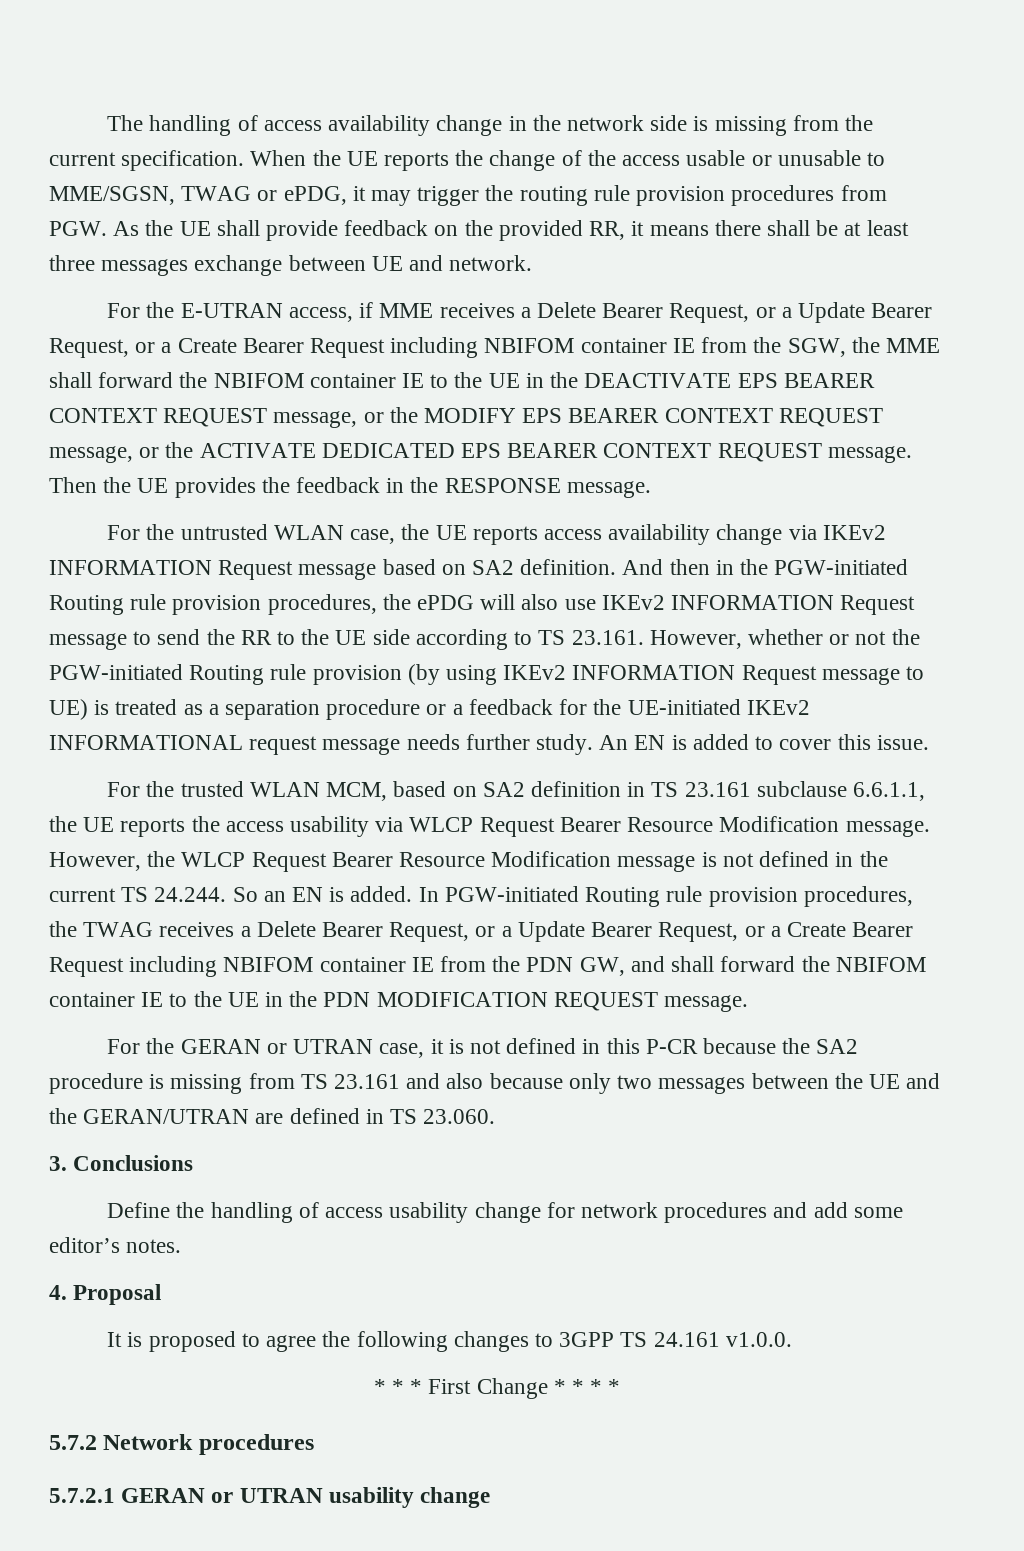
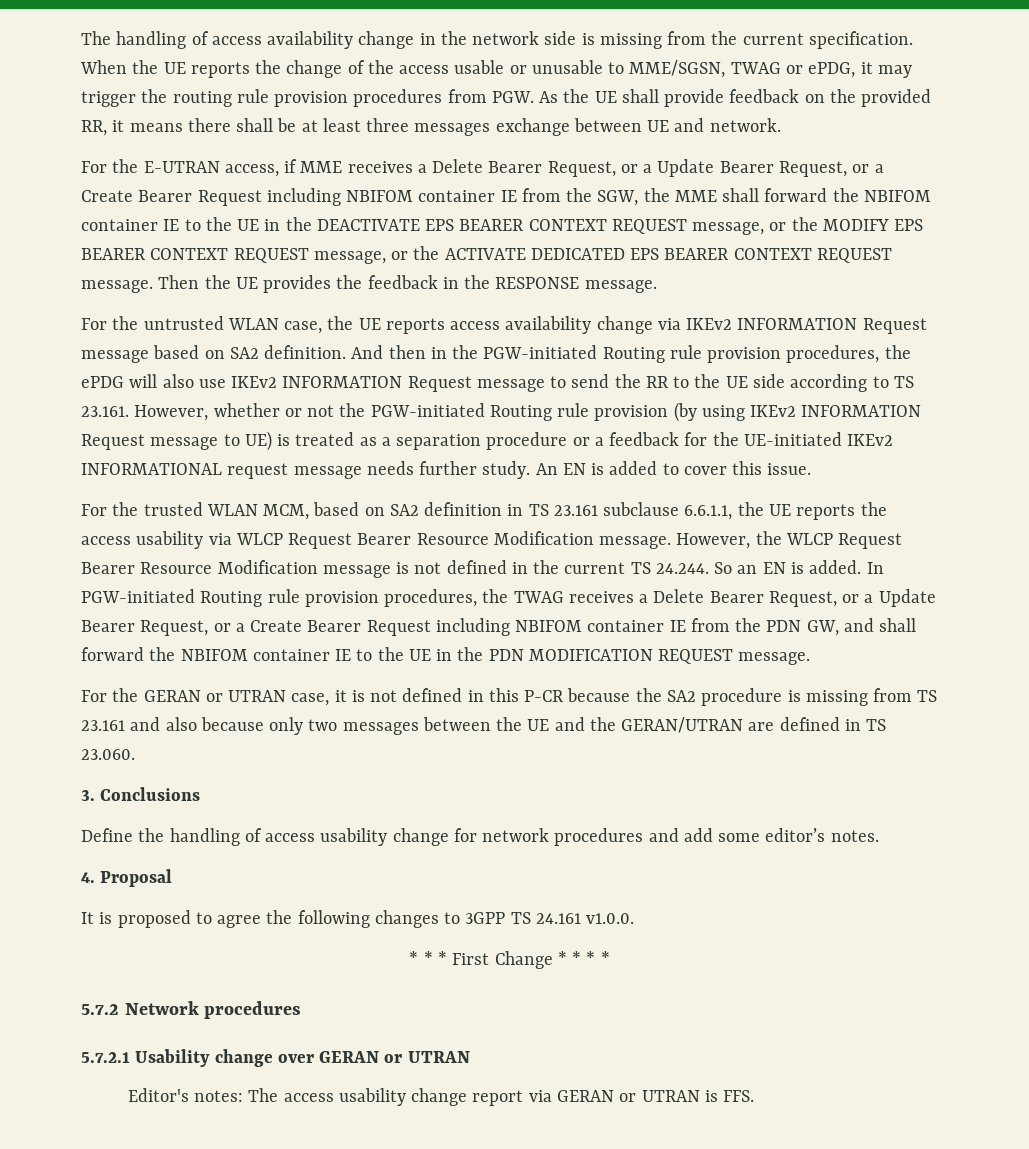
- 5.7.2.1 GERAN or UTRAN usability change
+ 5.7.2.1 Usability change over GERAN or UTRAN
+ Editor's notes: The access usability change report via GERAN or UTRAN is FFS.

